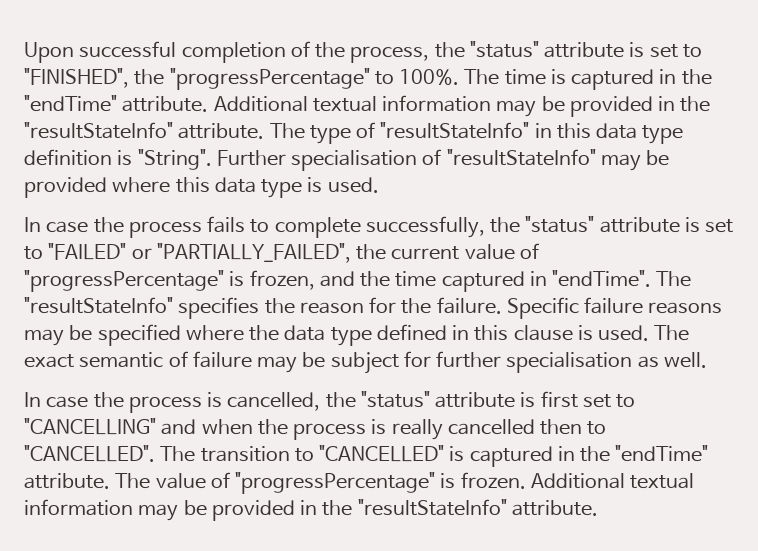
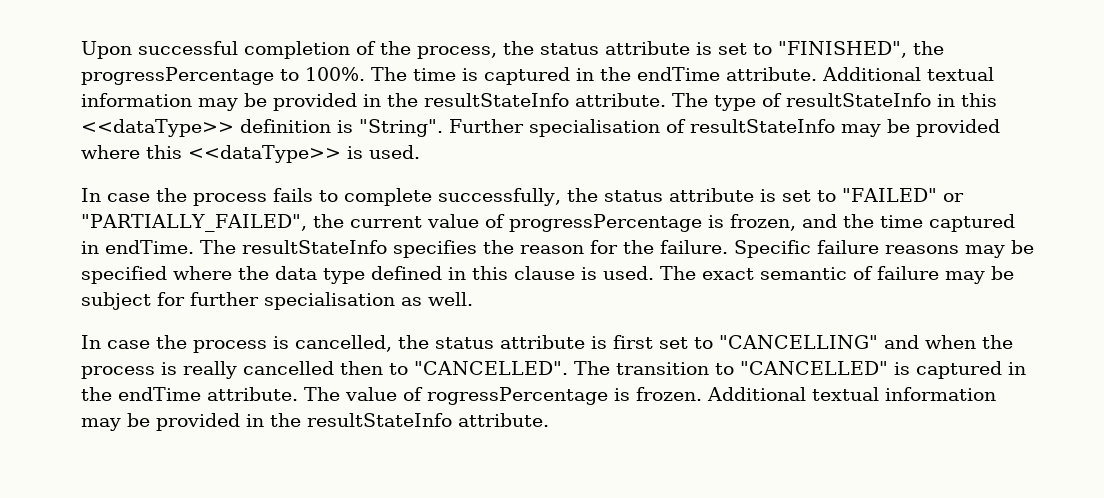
- Upon successful completion of the process, the "status" attribute is set to "FINISHED", the "progressPercentage" to 100%.
+ Upon successful completion of the process, the status attribute is set to "FINISHED", the progressPercentage to 100%.
- The time is captured in the "endTime" attribute. Additional textual information may be provided in the "resultStateInfo" attribute.
+ The time is captured in the endTime attribute. Additional textual information may be provided in the resultStateInfo attribute.
- The type of "resultStateInfo" in this data type definition is "String".
+ The type of resultStateInfo in this <<dataType>> definition is "String".
- Further specialisation of "resultStateInfo" may be provided where this data type is used.
+ Further specialisation of resultStateInfo may be provided where this <<dataType>> is used.
- In case the process fails to complete successfully, the "status" attribute is set to "FAILED" or "PARTIALLY_FAILED", the current value of "progressPercentage" is frozen, and the time captured in "endTime". The "resultStateInfo" specifies the reason for the failure.
+ In case the process fails to complete successfully, the status attribute is set to "FAILED" or "PARTIALLY_FAILED", the current value of progressPercentage is frozen, and the time captured in endTime. The resultStateInfo specifies the reason for the failure.
- In case the process is cancelled, the "status" attribute is first set to "CANCELLING" and when the process is really cancelled then to "CANCELLED".
+ In case the process is cancelled, the status attribute is first set to "CANCELLING" and when the process is really cancelled then to "CANCELLED".
- The transition to "CANCELLED" is captured in the "endTime" attribute.
+ The transition to "CANCELLED" is captured in the endTime attribute.
- The value of "progressPercentage" is frozen. Additional textual information may be provided in the "resultStateInfo" attribute.
+ The value of rogressPercentage is frozen. Additional textual information may be provided in the resultStateInfo attribute.

